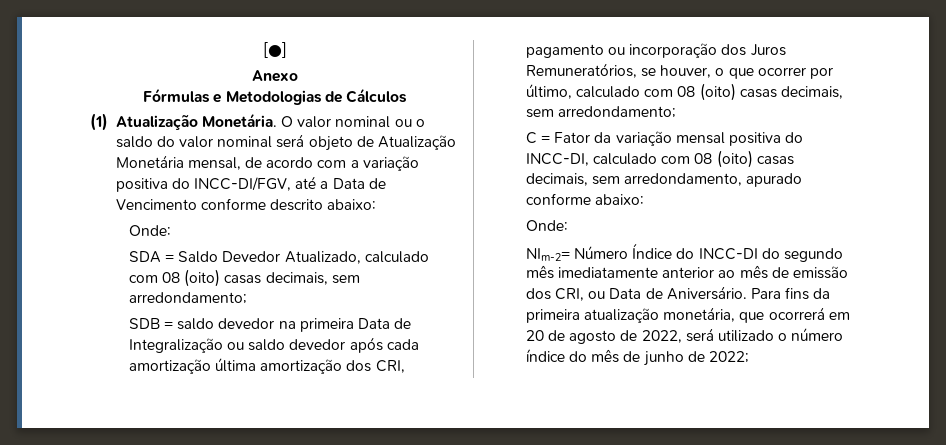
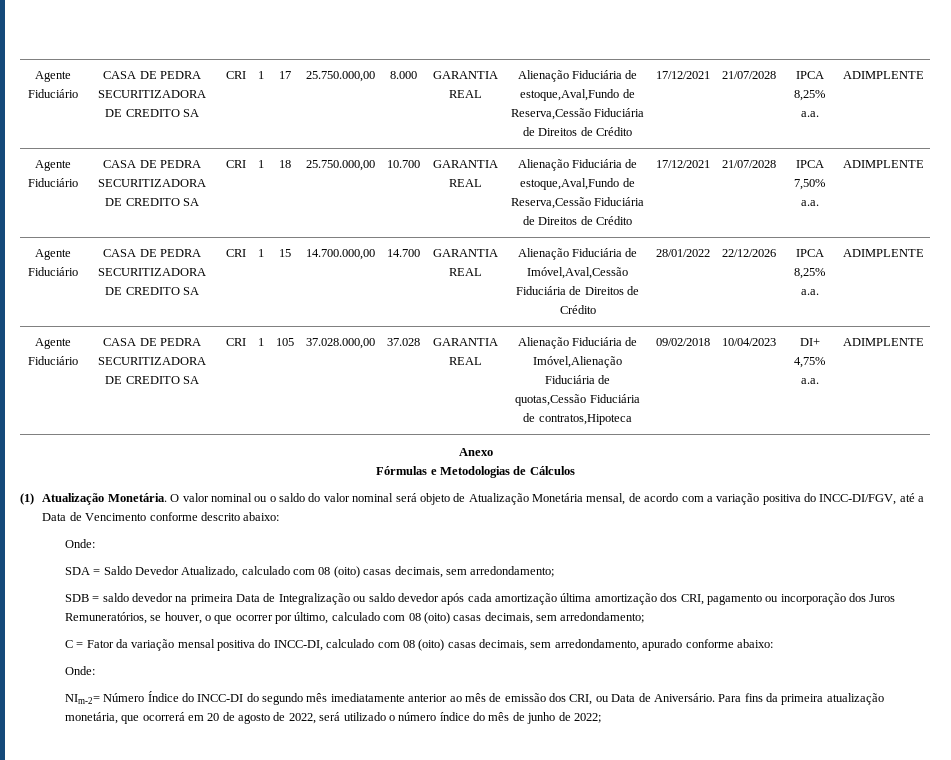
- [●]
+ Agente Fiduciário | CASA DE PEDRA SECURITIZADORA DE CREDITO SA | CRI | 1 | 17 | 25.750.000,00 | 8.000 | GARANTIA REAL | Alienação Fiduciária de estoque,Aval,Fundo de Reserva,Cessão Fiduciária de Direitos de Crédito | 17/12/2021 | 21/07/2028 | IPCA 8,25% a.a. | ADIMPLENTE
+ Agente Fiduciário | CASA DE PEDRA SECURITIZADORA DE CREDITO SA | CRI | 1 | 18 | 25.750.000,00 | 10.700 | GARANTIA REAL | Alienação Fiduciária de estoque,Aval,Fundo de Reserva,Cessão Fiduciária de Direitos de Crédito | 17/12/2021 | 21/07/2028 | IPCA 7,50% a.a. | ADIMPLENTE
+ Agente Fiduciário | CASA DE PEDRA SECURITIZADORA DE CREDITO SA | CRI | 1 | 15 | 14.700.000,00 | 14.700 | GARANTIA REAL | Alienação Fiduciária de Imóvel,Aval,Cessão Fiduciária de Direitos de Crédito | 28/01/2022 | 22/12/2026 | IPCA 8,25% a.a. | ADIMPLENTE
+ Agente Fiduciário | CASA DE PEDRA SECURITIZADORA DE CREDITO SA | CRI | 1 | 105 | 37.028.000,00 | 37.028 | GARANTIA REAL | Alienação Fiduciária de Imóvel,Alienação Fiduciária de quotas,Cessão Fiduciária de contratos,Hipoteca | 09/02/2018 | 10/04/2023 | DI+ 4,75% a.a. | ADIMPLENTE

